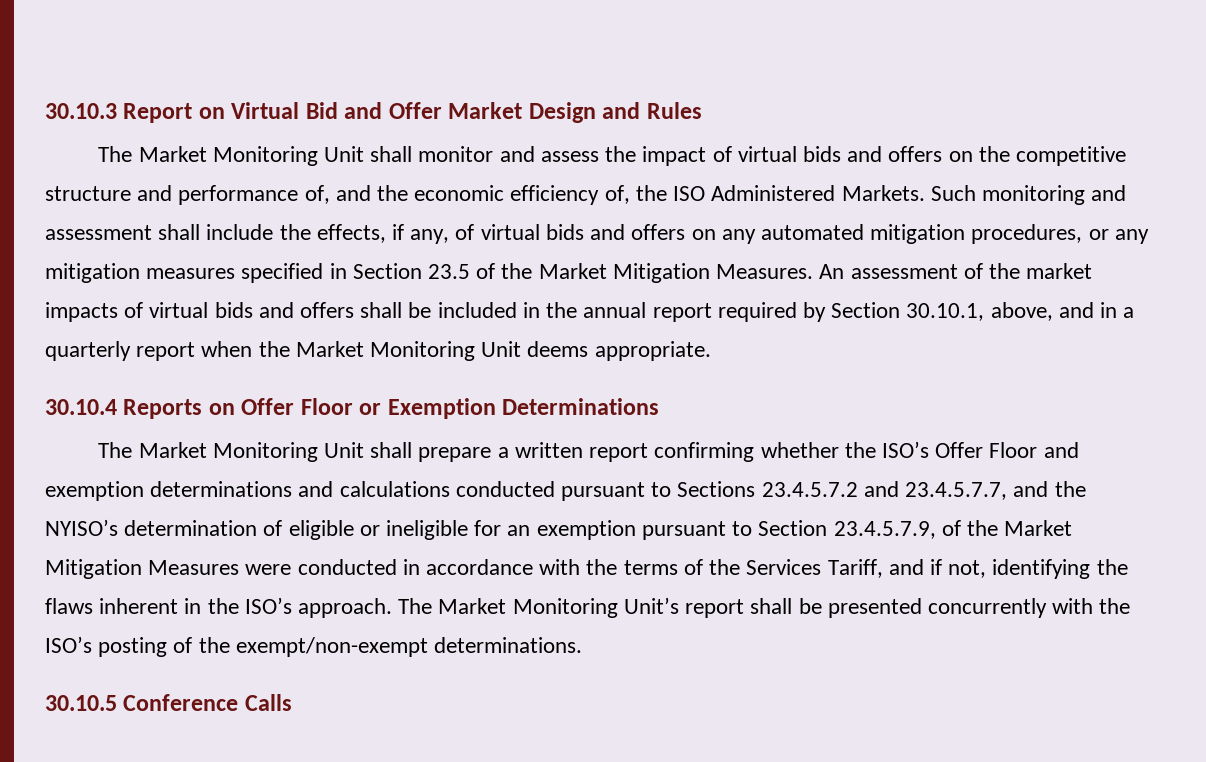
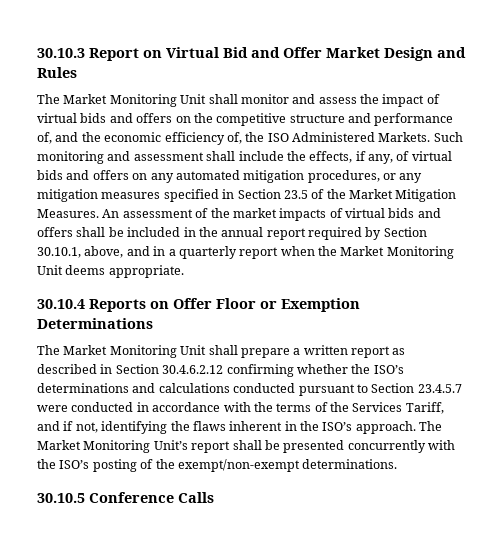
- The Market Monitoring Unit shall prepare a written report confirming whether the ISO’s Offer Floor and exemption determinations and calculations conducted pursuant to Sections 23.4.5.7.2 and 23.4.5.7.7, and the NYISO’s determination of eligible or ineligible for an exemption pursuant to Section 23.4.5.7.9, of the Market Mitigation Measures were conducted in accordance with the terms of the Services Tariff, and if not, identifying the flaws inherent in the ISO’s approach.
+ The Market Monitoring Unit shall prepare a written report as described in Section 30.4.6.2.12 confirming whether the ISO’s determinations and calculations conducted pursuant to Section 23.4.5.7 were conducted in accordance with the terms of the Services Tariff, and if not, identifying the flaws inherent in the ISO’s approach.

